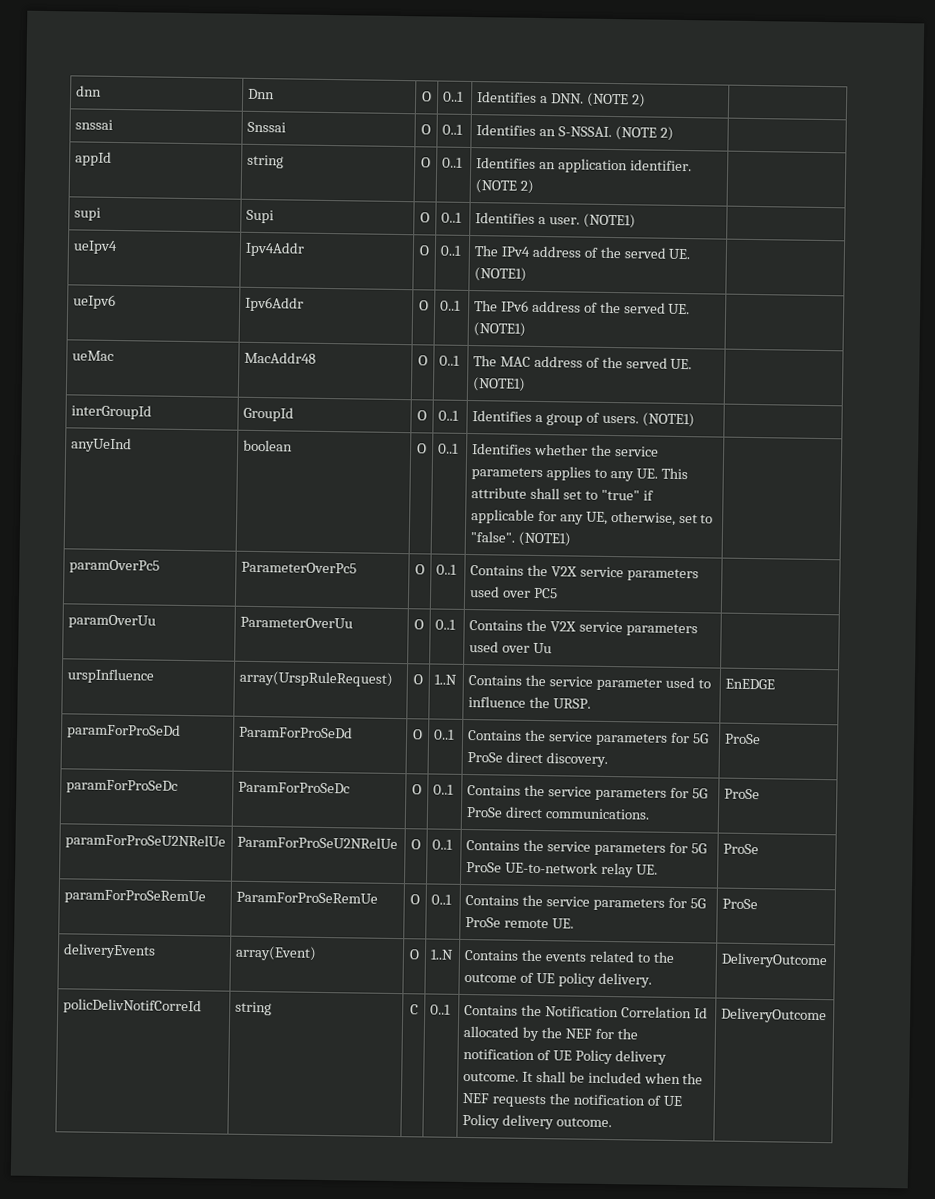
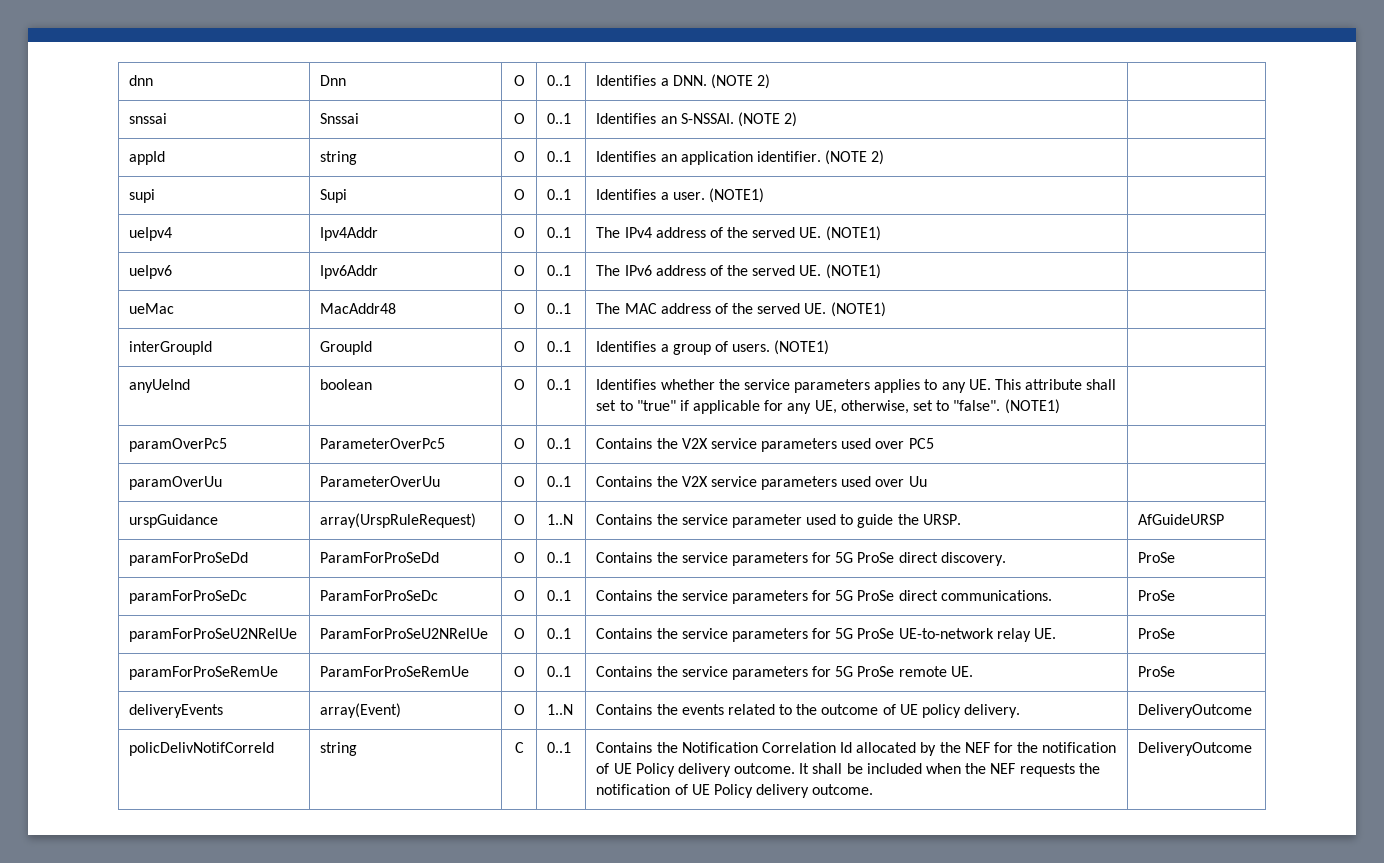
- urspInfluence | array(UrspRuleRequest) | O | 1..N | Contains the service parameter used to influence the URSP. | EnEDGE
+ urspGuidance | array(UrspRuleRequest) | O | 1..N | Contains the service parameter used to guide the URSP. | AfGuideURSP

